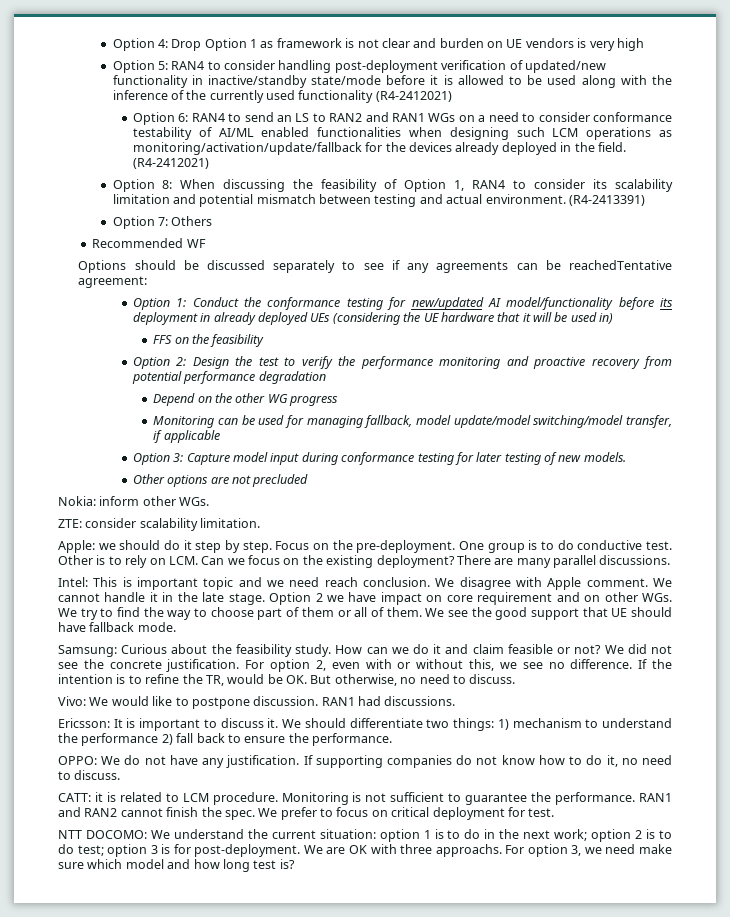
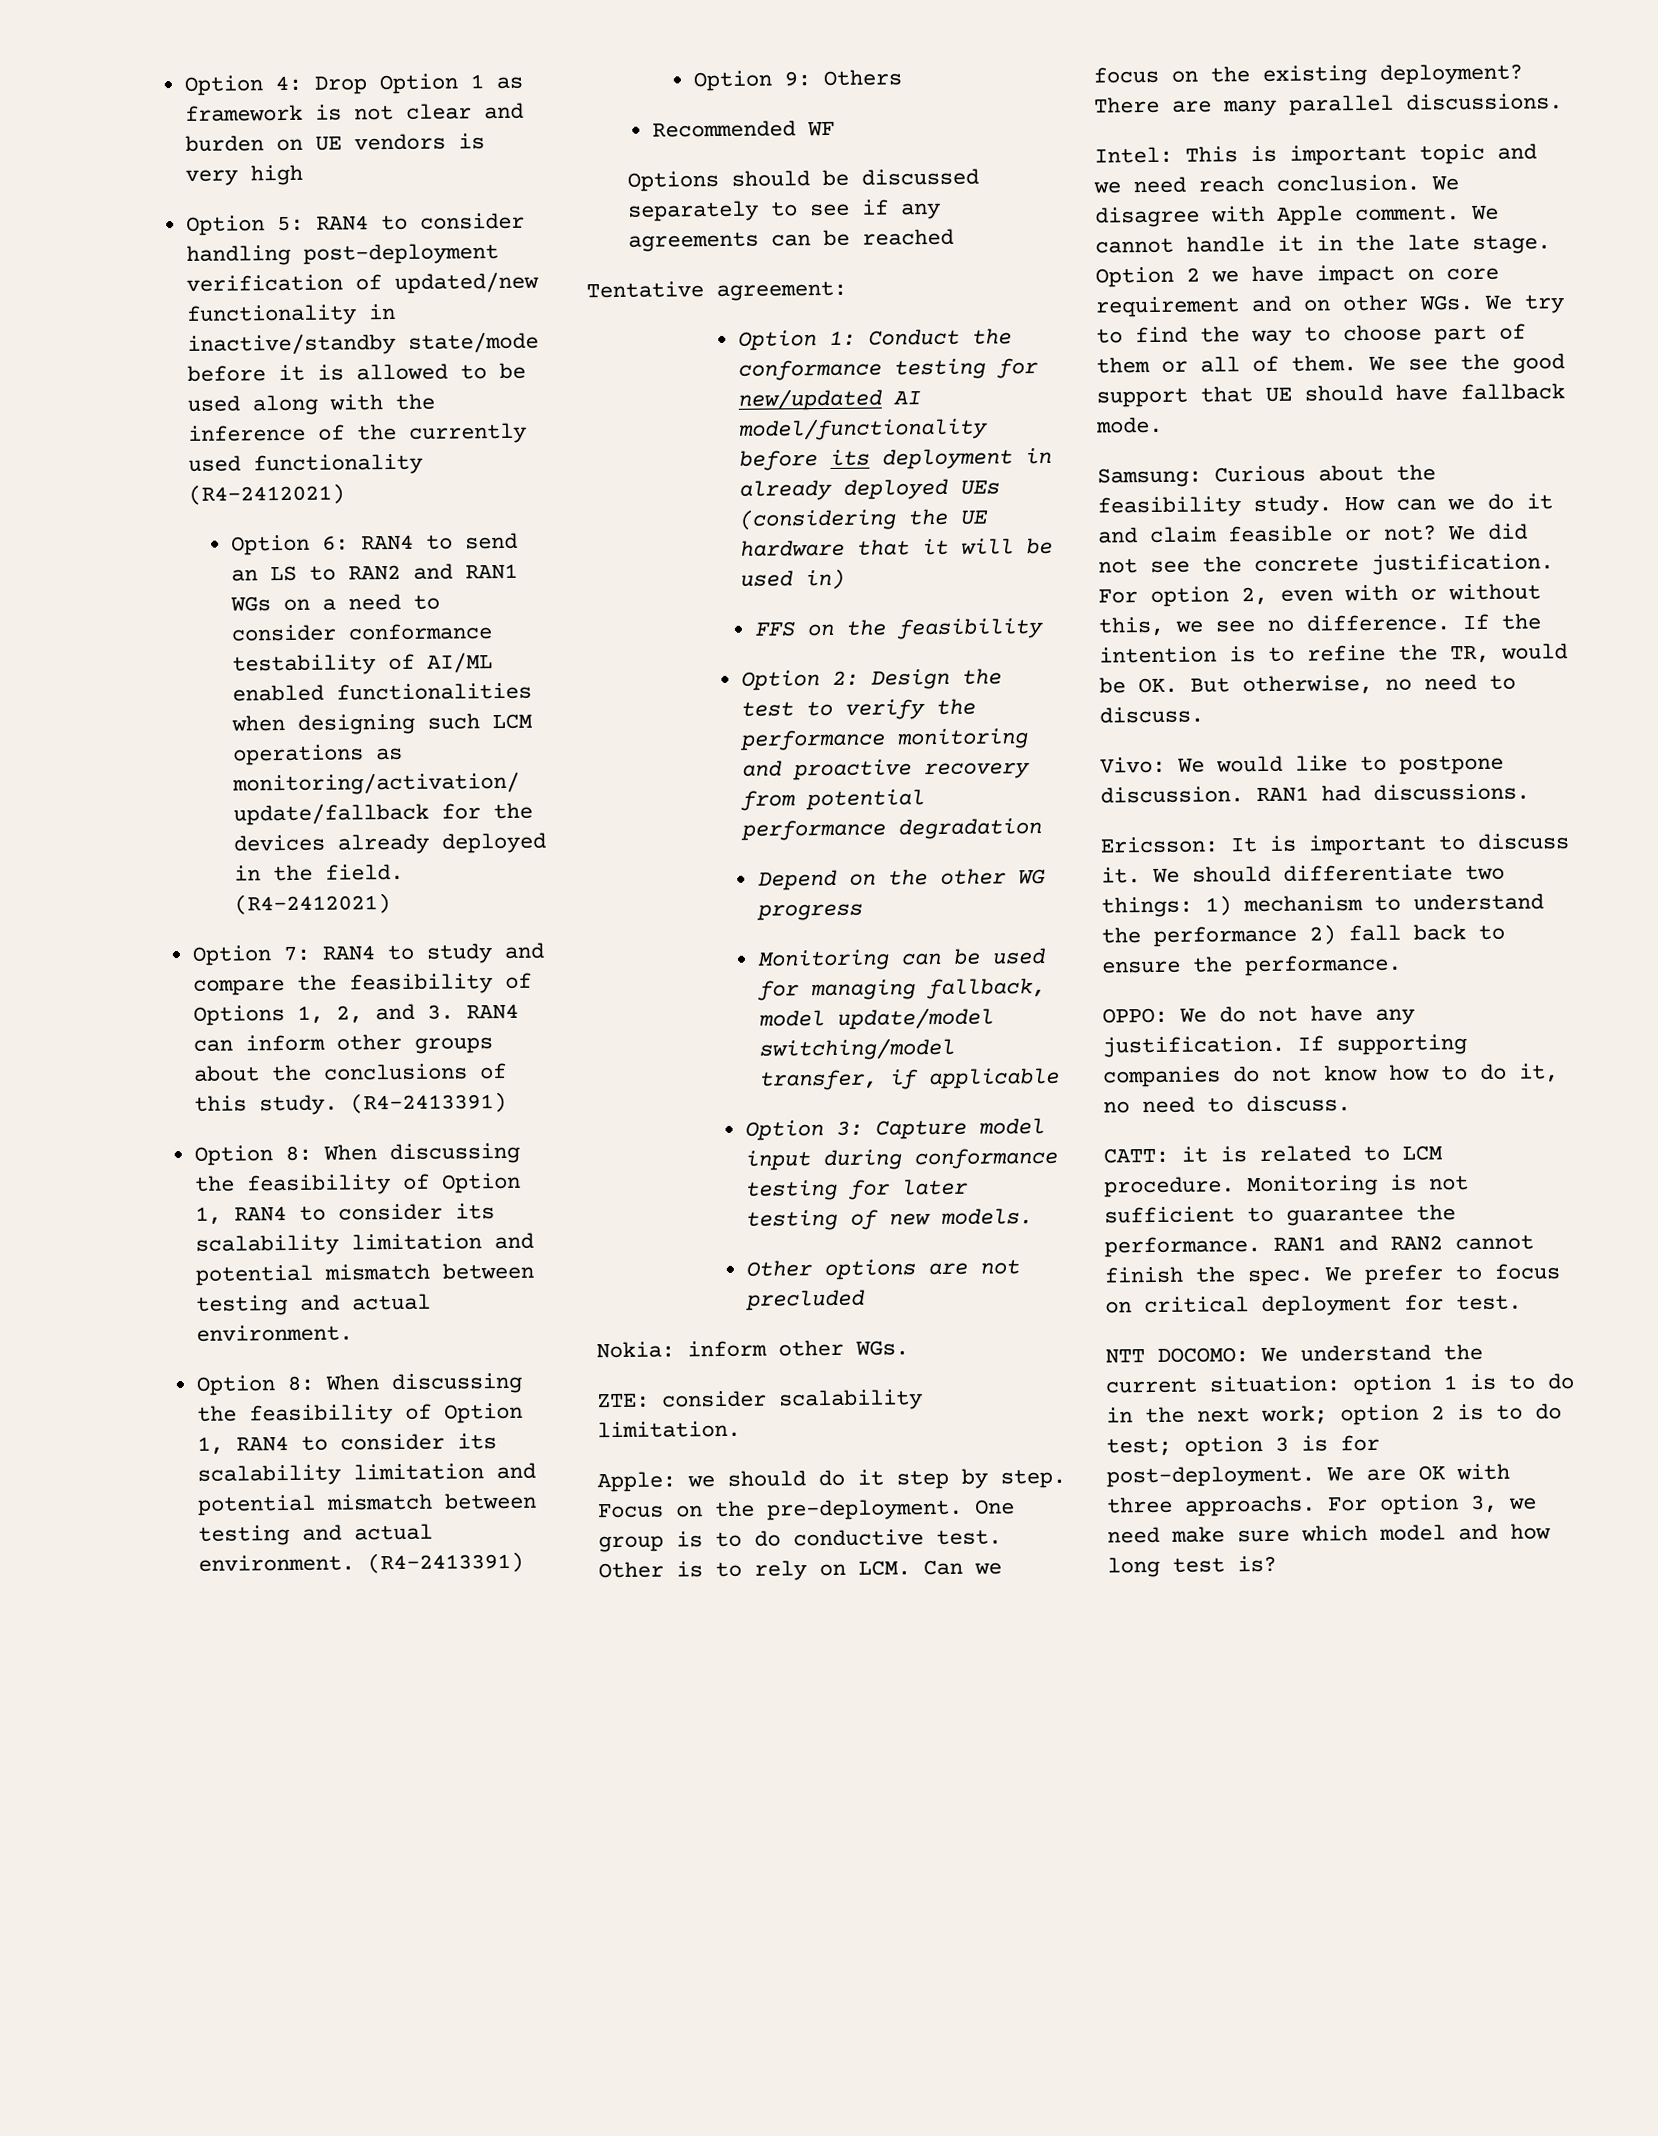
+ Option 7: RAN4 to study and compare the feasibility of Options 1, 2, and 3. RAN4 can inform other groups about the conclusions of this study. (R4-2413391)
+ Option 8: When discussing the feasibility of Option 1, RAN4 to consider its scalability limitation and potential mismatch between testing and actual environment.
- Option 7: Others
+ Option 9: Others
- Options should be discussed separately to see if any agreements can be reachedTentative agreement:
+ Options should be discussed separately to see if any agreements can be reached
+ Tentative agreement:

